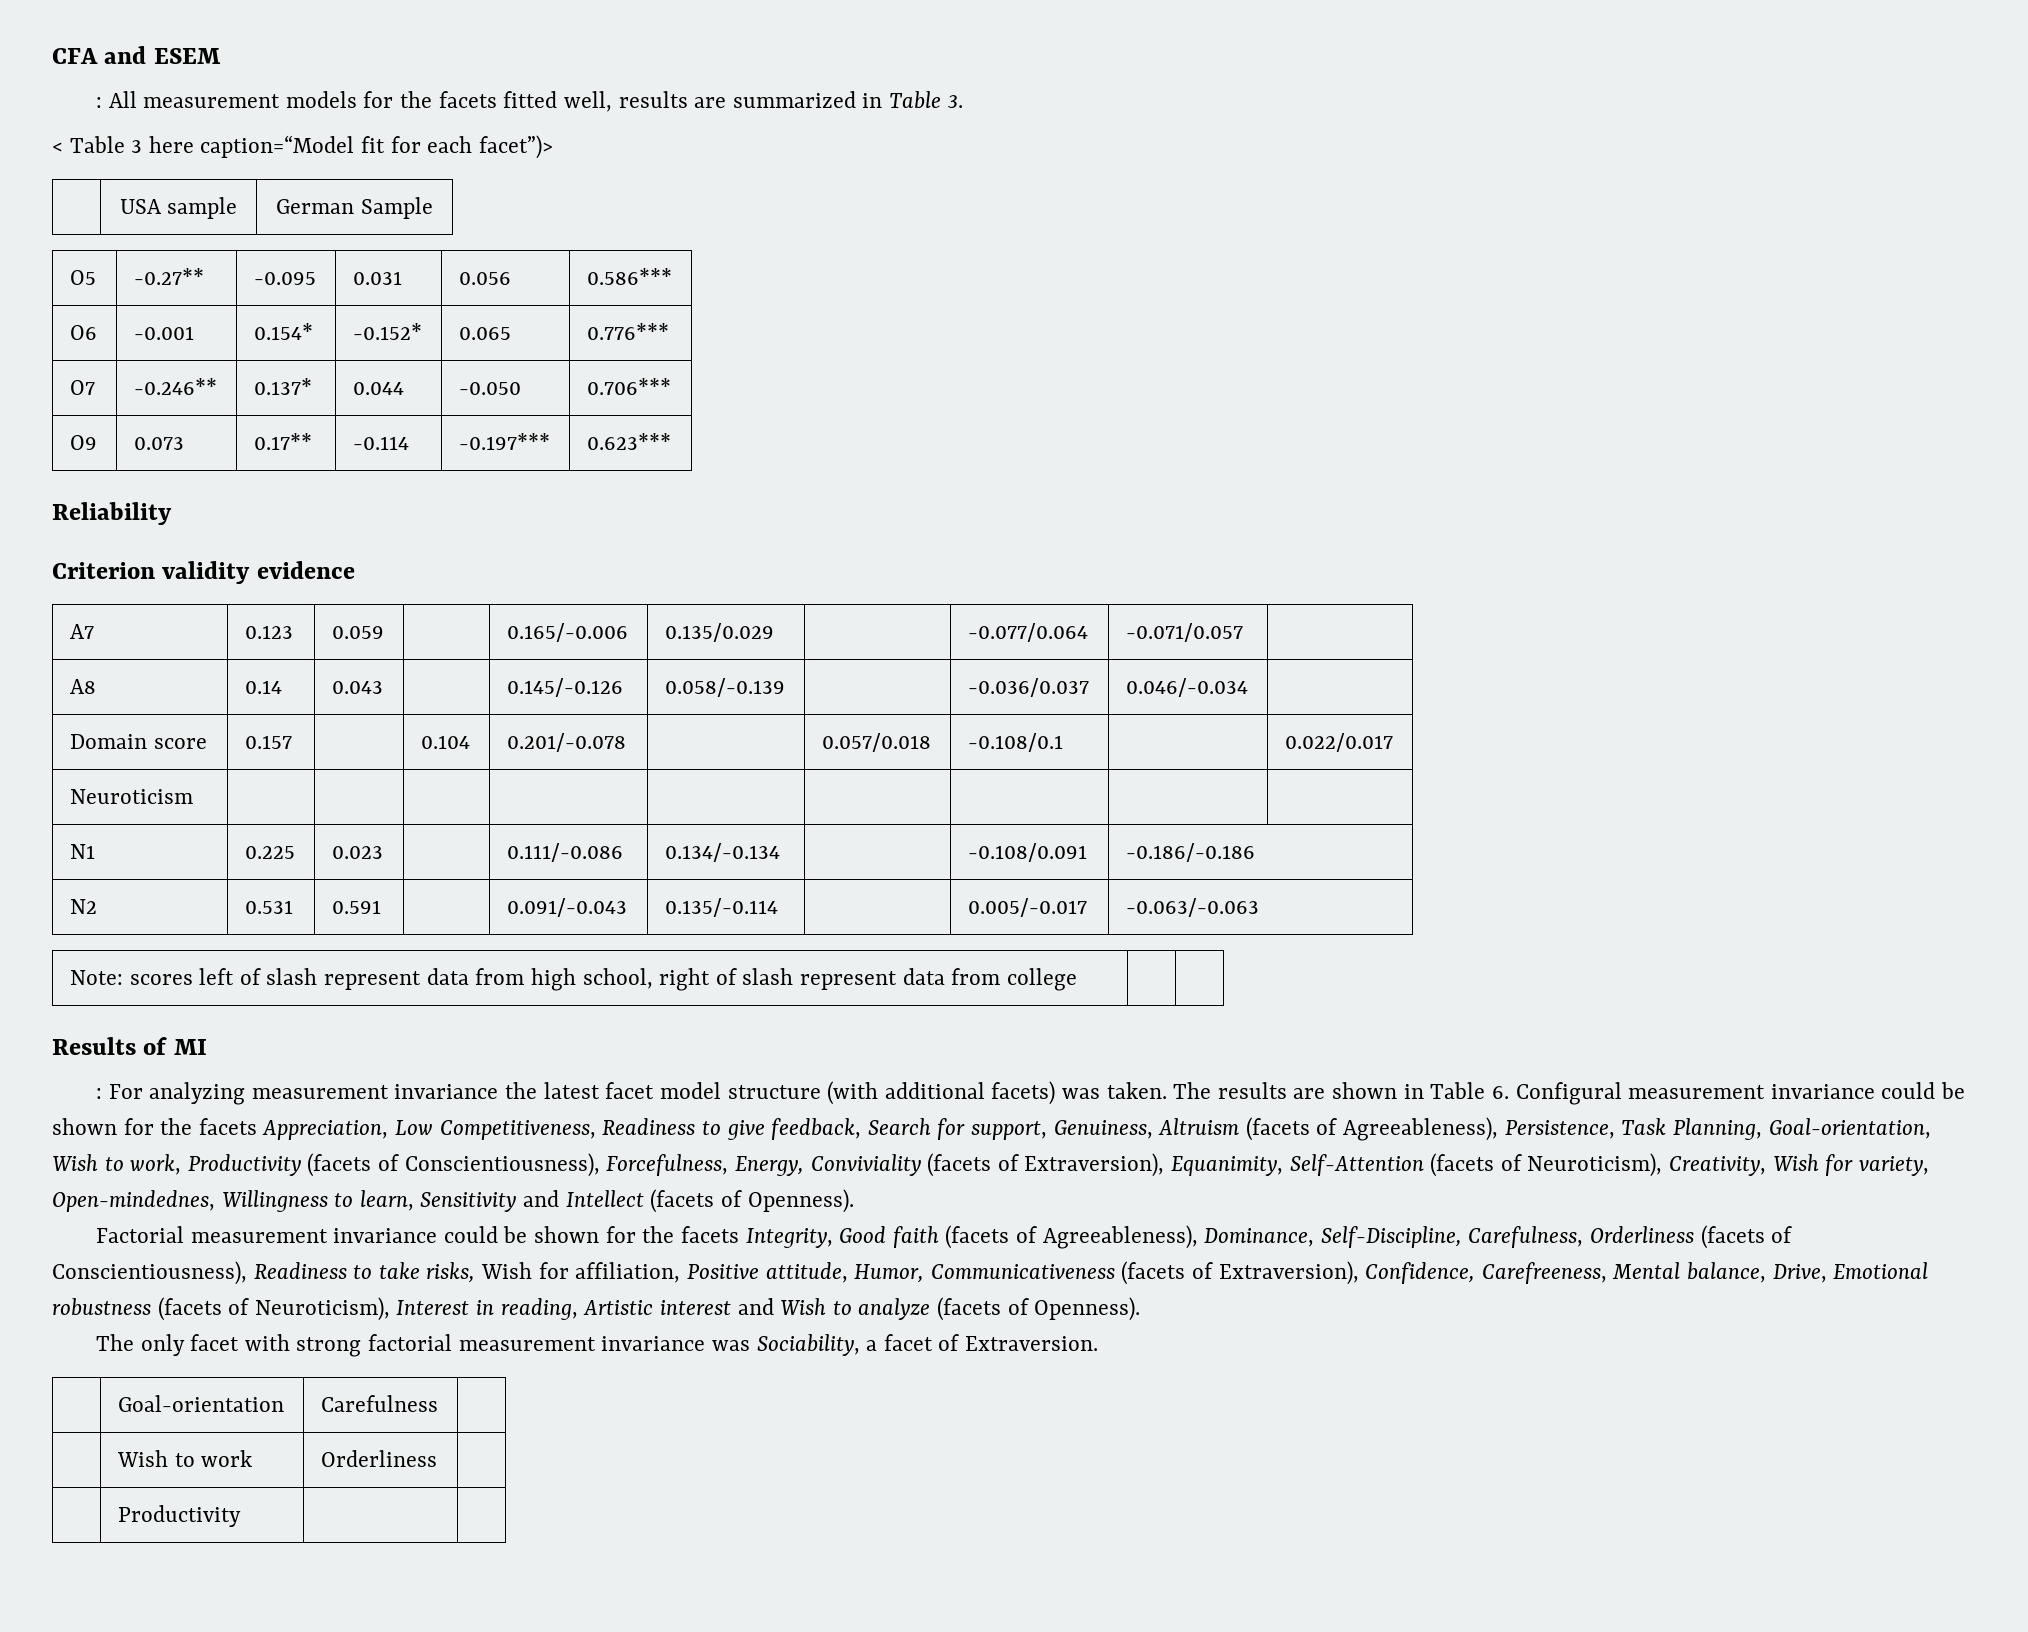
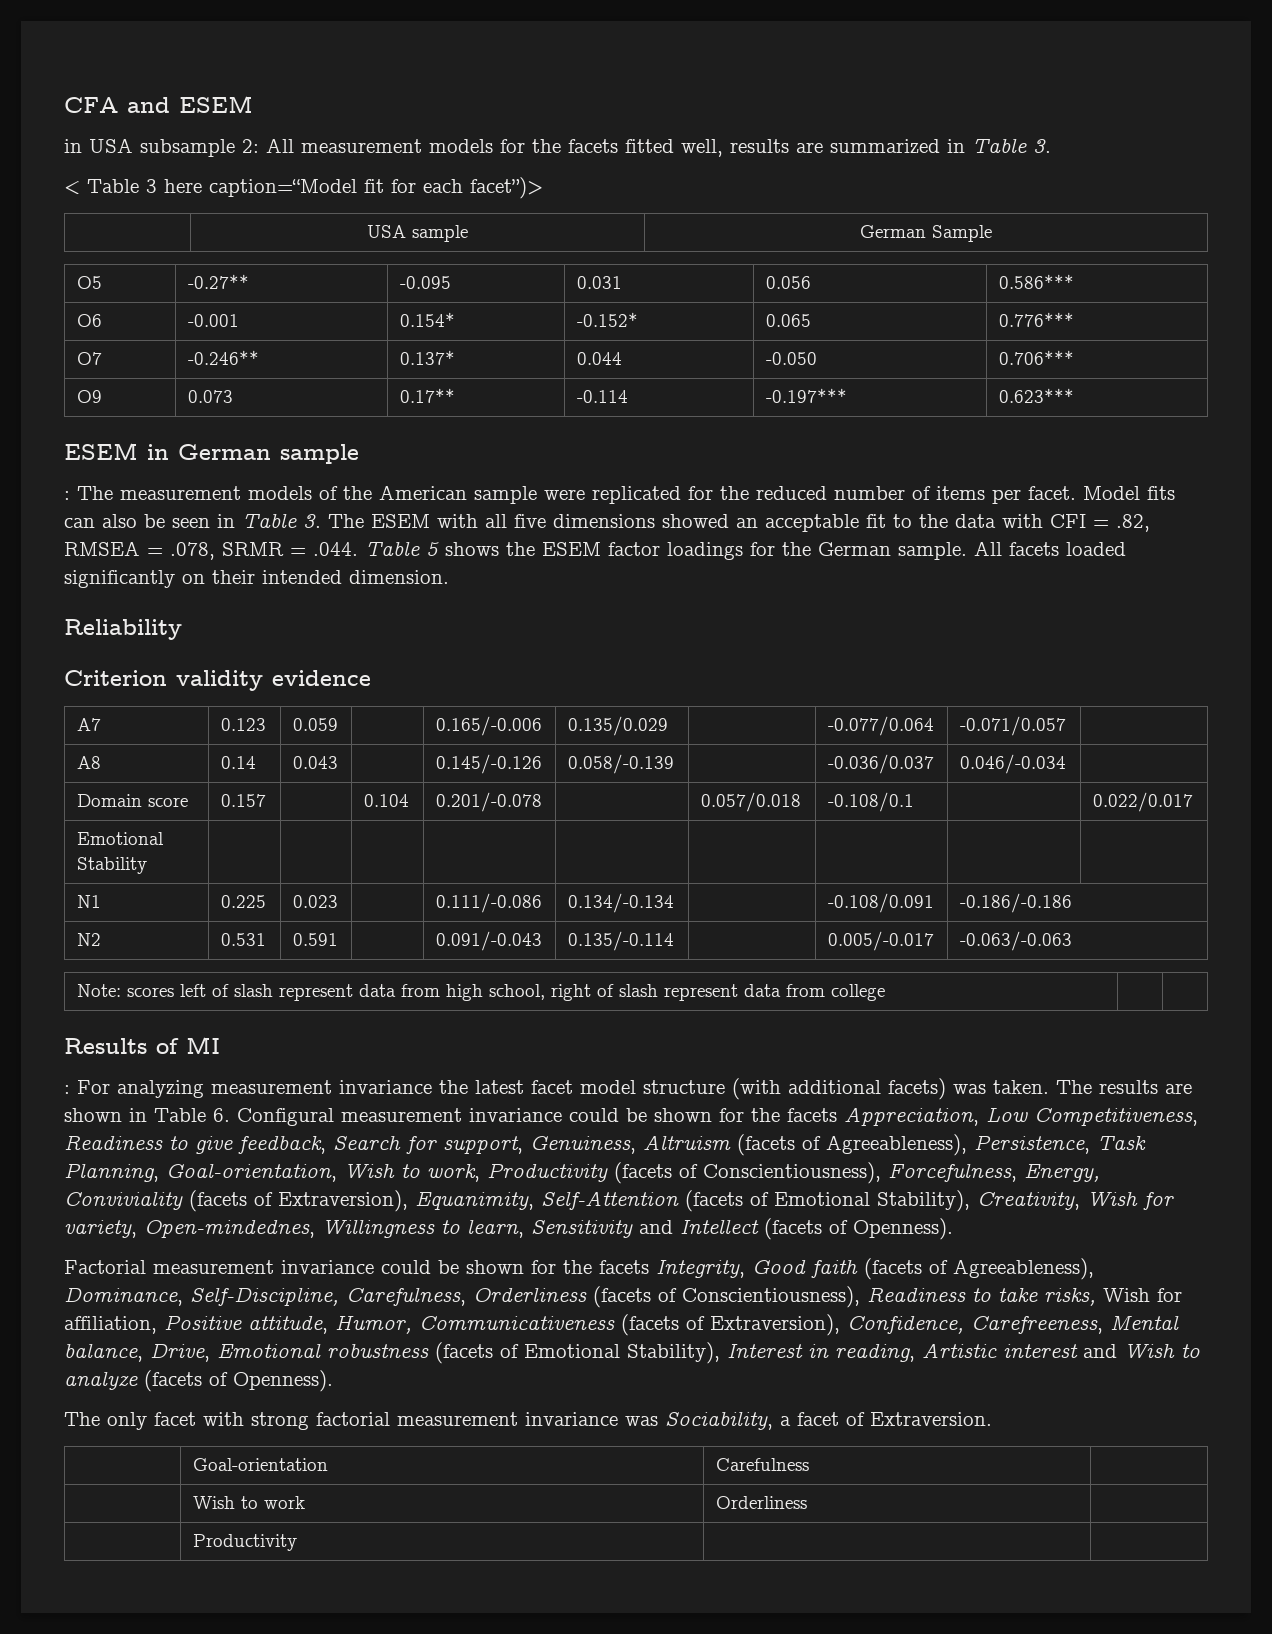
- : All measurement models for the facets fitted well, results are summarized in Table 3.
+ in USA subsample 2: All measurement models for the facets fitted well, results are summarized in Table 3.
+ ESEM in German sample
+ : The measurement models of the American sample were replicated for the reduced number of items per facet. Model fits can also be seen in Table 3. The ESEM with all five dimensions showed an acceptable fit to the data with CFI = .82, RMSEA = .078, SRMR = .044. Table 5 shows the ESEM factor loadings for the German sample. All facets loaded significantly on their intended dimension.
- Neuroticism | | | | | | | | |
+ Emotional Stability | | | | | | | | |
- The results are shown in Table 6. Configural measurement invariance could be shown for the facets Appreciation, Low Competitiveness, Readiness to give feedback, Search for support, Genuiness, Altruism (facets of Agreeableness), Persistence, Task Planning, Goal-orientation, Wish to work, Productivity (facets of Conscientiousness), Forcefulness, Energy, Conviviality (facets of Extraversion), Equanimity, Self-Attention (facets of Neuroticism), Creativity, Wish for variety, Open-mindednes, Willingness to learn, Sensitivity and Intellect (facets of Openness).
+ The results are shown in Table 6. Configural measurement invariance could be shown for the facets Appreciation, Low Competitiveness, Readiness to give feedback, Search for support, Genuiness, Altruism (facets of Agreeableness), Persistence, Task Planning, Goal-orientation, Wish to work, Productivity (facets of Conscientiousness), Forcefulness, Energy, Conviviality (facets of Extraversion), Equanimity, Self-Attention (facets of Emotional Stability), Creativity, Wish for variety, Open-mindednes, Willingness to learn, Sensitivity and Intellect (facets of Openness).
- Factorial measurement invariance could be shown for the facets Integrity, Good faith (facets of Agreeableness), Dominance, Self-Discipline, Carefulness, Orderliness (facets of Conscientiousness), Readiness to take risks, Wish for affiliation, Positive attitude, Humor, Communicativeness (facets of Extraversion), Confidence, Carefreeness, Mental balance, Drive, Emotional robustness (facets of Neuroticism), Interest in reading, Artistic interest and Wish to analyze (facets of Openness).
+ Factorial measurement invariance could be shown for the facets Integrity, Good faith (facets of Agreeableness), Dominance, Self-Discipline, Carefulness, Orderliness (facets of Conscientiousness), Readiness to take risks, Wish for affiliation, Positive attitude, Humor, Communicativeness (facets of Extraversion), Confidence, Carefreeness, Mental balance, Drive, Emotional robustness (facets of Emotional Stability), Interest in reading, Artistic interest and Wish to analyze (facets of Openness).

